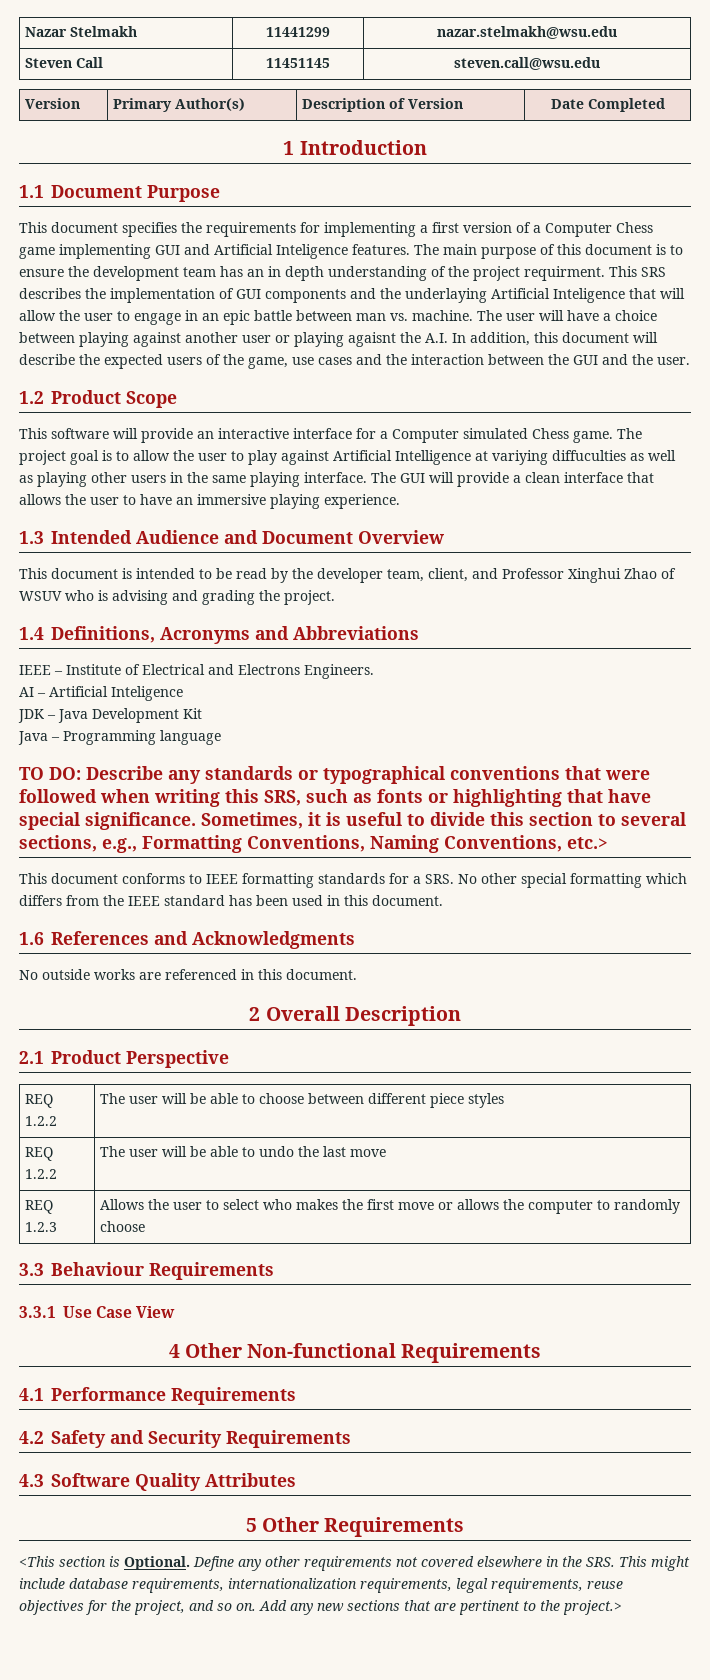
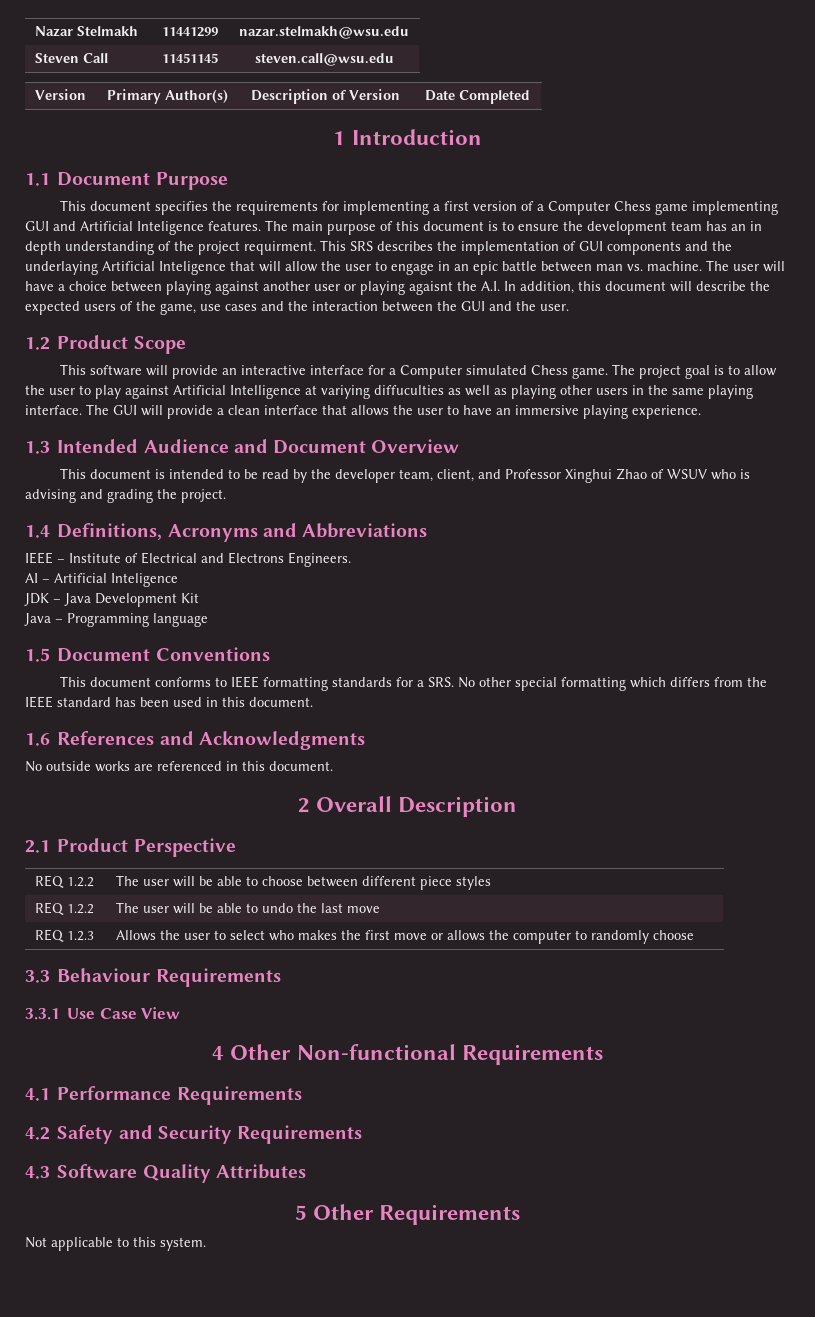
- TO DO: Describe any standards or typographical conventions that were followed when writing this SRS, such as fonts or highlighting that have special significance. Sometimes, it is useful to divide this section to several sections, e.g., Formatting Conventions, Naming Conventions, etc.>
+ 1.5 Document Conventions
- <This section is Optional. Define any other requirements not covered elsewhere in the SRS. This might include database requirements, internationalization requirements, legal requirements, reuse objectives for the project, and so on. Add any new sections that are pertinent to the project.>
+ Not applicable to this system.

